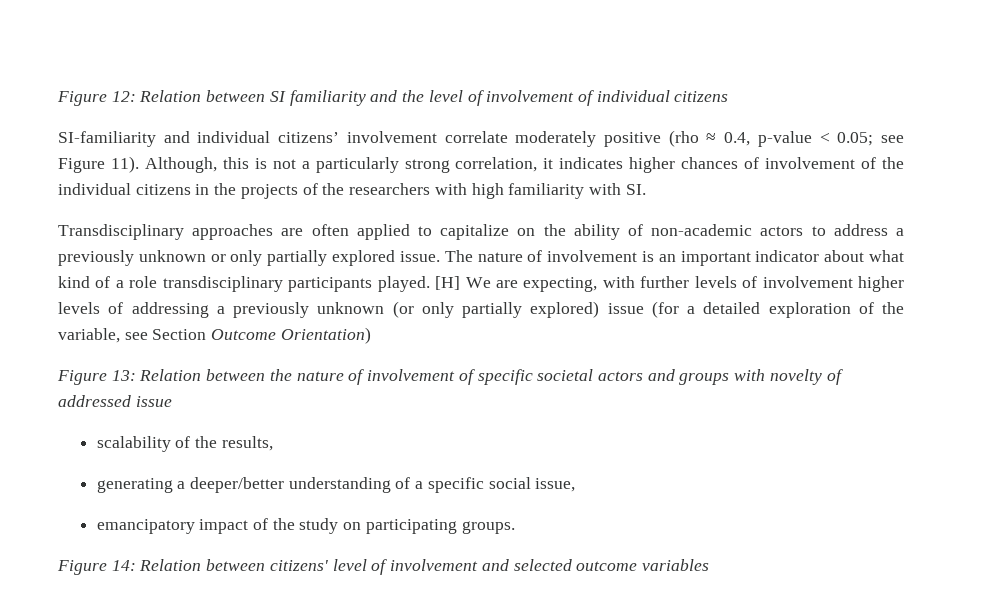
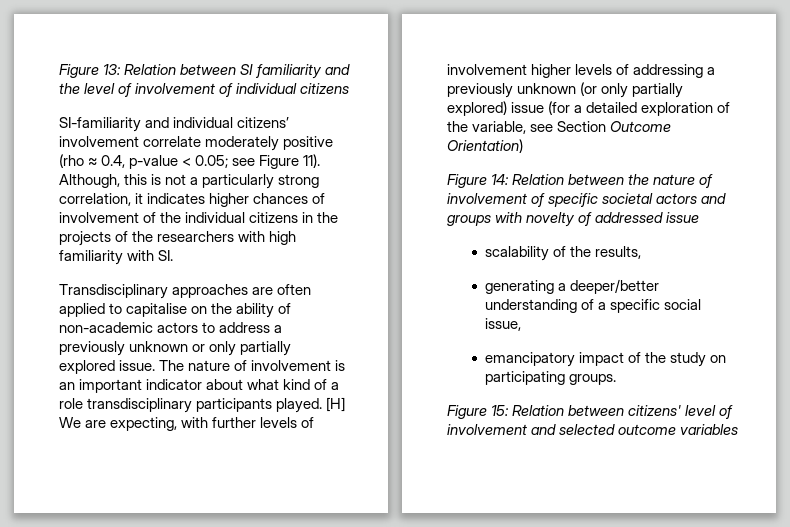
- Figure 12: Relation between SI familiarity and the level of involvement of individual citizens
+ Figure 13: Relation between SI familiarity and the level of involvement of individual citizens
- Transdisciplinary approaches are often applied to capitalize on the ability of non-academic actors to address a previously unknown or only partially explored issue.
+ Transdisciplinary approaches are often applied to capitalise on the ability of non-academic actors to address a previously unknown or only partially explored issue.
- Figure 13: Relation between the nature of involvement of specific societal actors and groups with novelty of addressed issue
+ Figure 14: Relation between the nature of involvement of specific societal actors and groups with novelty of addressed issue
- Figure 14: Relation between citizens' level of involvement and selected outcome variables
+ Figure 15: Relation between citizens' level of involvement and selected outcome variables

